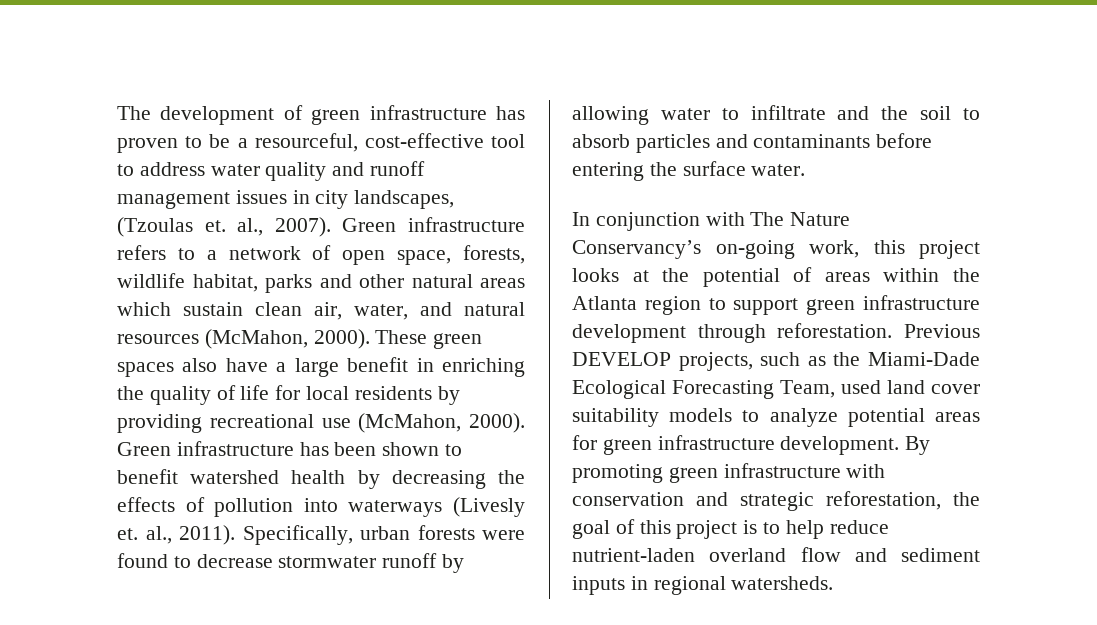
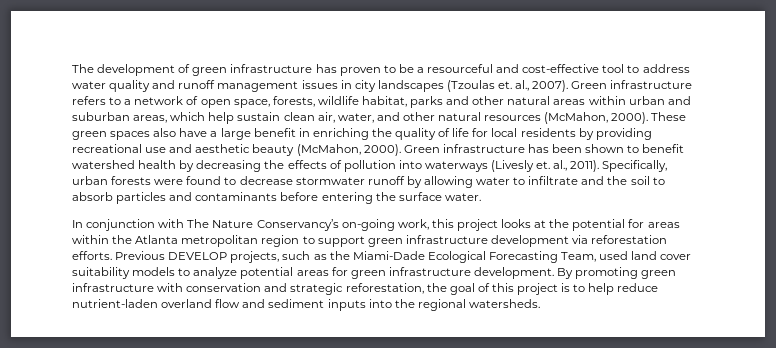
- The development of green infrastructure has proven to be a resourceful, cost-effective tool to address water quality and runoff management issues in city landscapes, (Tzoulas et. al., 2007).
+ The development of green infrastructure has proven to be a resourceful and cost-effective tool to address water quality and runoff management issues in city landscapes (Tzoulas et. al., 2007).
- Green infrastructure refers to a network of open space, forests, wildlife habitat, parks and other natural areas which sustain clean air, water, and natural resources (McMahon, 2000).
+ Green infrastructure refers to a network of open space, forests, wildlife habitat, parks and other natural areas within urban and suburban areas, which help sustain clean air, water, and other natural resources (McMahon, 2000).
- These green spaces also have a large benefit in enriching the quality of life for local residents by providing recreational use (McMahon, 2000).
+ These green spaces also have a large benefit in enriching the quality of life for local residents by providing recreational use and aesthetic beauty (McMahon, 2000).
- In conjunction with The Nature Conservancy’s on-going work, this project looks at the potential of areas within the Atlanta region to support green infrastructure development through reforestation.
+ In conjunction with The Nature Conservancy’s on-going work, this project looks at the potential for areas within the Atlanta metropolitan region to support green infrastructure development via reforestation efforts.
- By promoting green infrastructure with conservation and strategic reforestation, the goal of this project is to help reduce nutrient-laden overland flow and sediment inputs in regional watersheds.
+ By promoting green infrastructure with conservation and strategic reforestation, the goal of this project is to help reduce nutrient-laden overland flow and sediment inputs into the regional watersheds.

